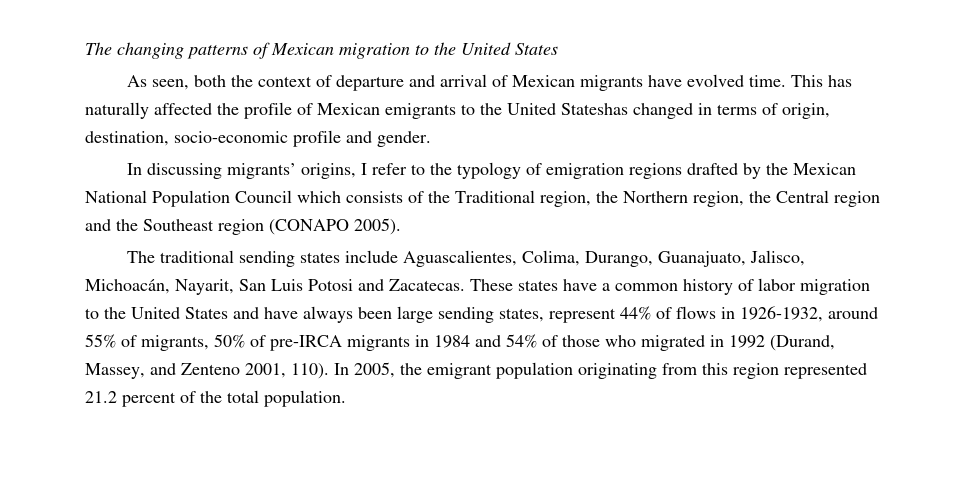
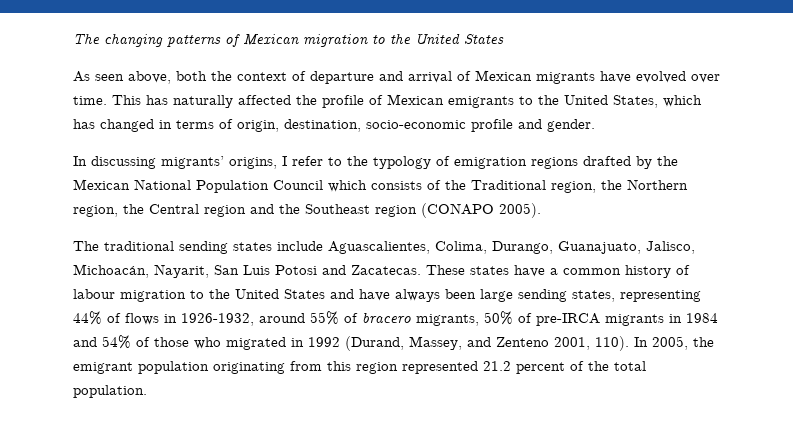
- As seen, both the context of departure and arrival of Mexican migrants have evolved time.
+ As seen above, both the context of departure and arrival of Mexican migrants have evolved over time.
- This has naturally affected the profile of Mexican emigrants to the United Stateshas changed in terms of origin, destination, socio-economic profile and gender.
+ This has naturally affected the profile of Mexican emigrants to the United States, which has changed in terms of origin, destination, socio-economic profile and gender.
- These states have a common history of labor migration to the United States and have always been large sending states, represent 44% of flows in 1926-1932, around 55% of migrants, 50% of pre-IRCA migrants in 1984 and 54% of those who migrated in 1992 (Durand, Massey, and Zenteno 2001, 110).
+ These states have a common history of labour migration to the United States and have always been large sending states, representing 44% of flows in 1926-1932, around 55% of bracero migrants, 50% of pre-IRCA migrants in 1984 and 54% of those who migrated in 1992 (Durand, Massey, and Zenteno 2001, 110).

